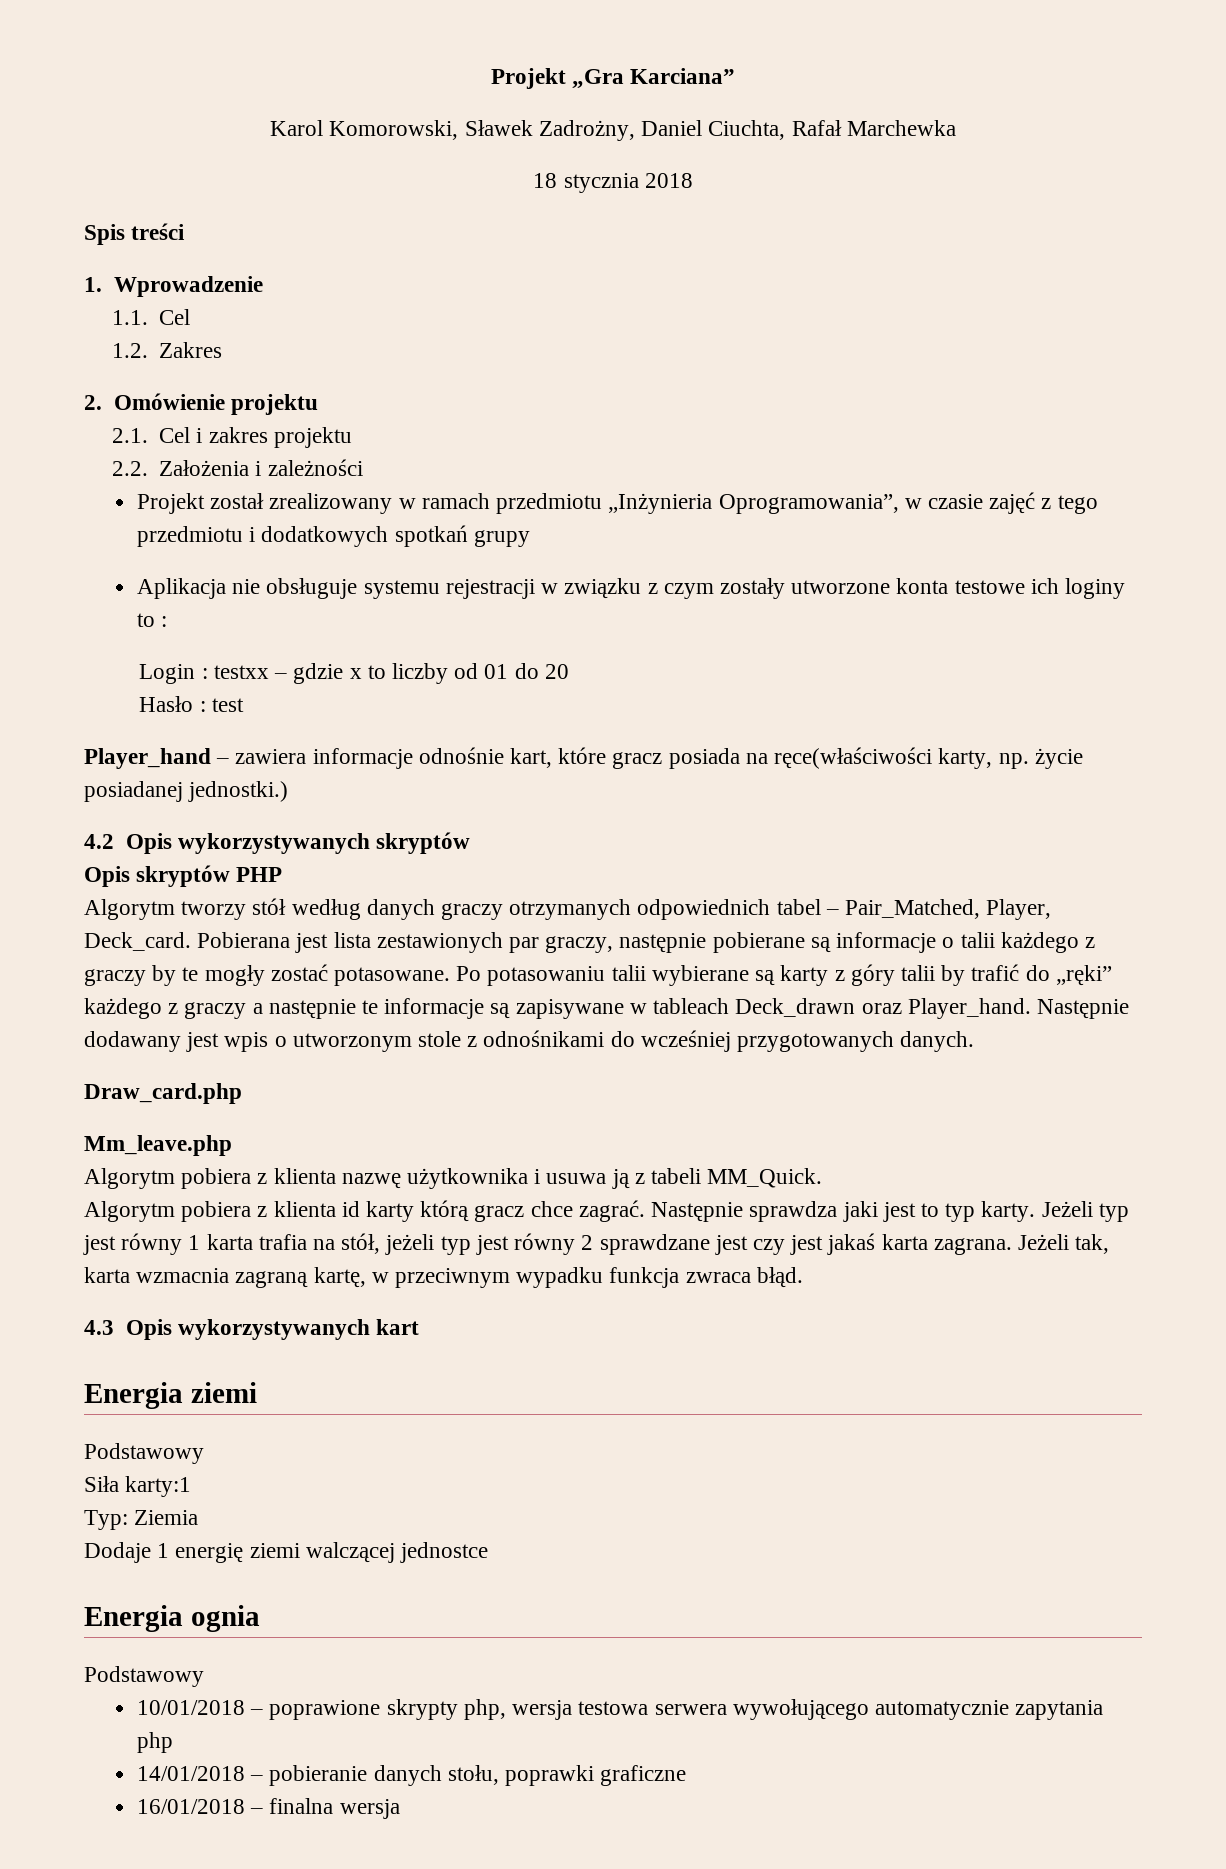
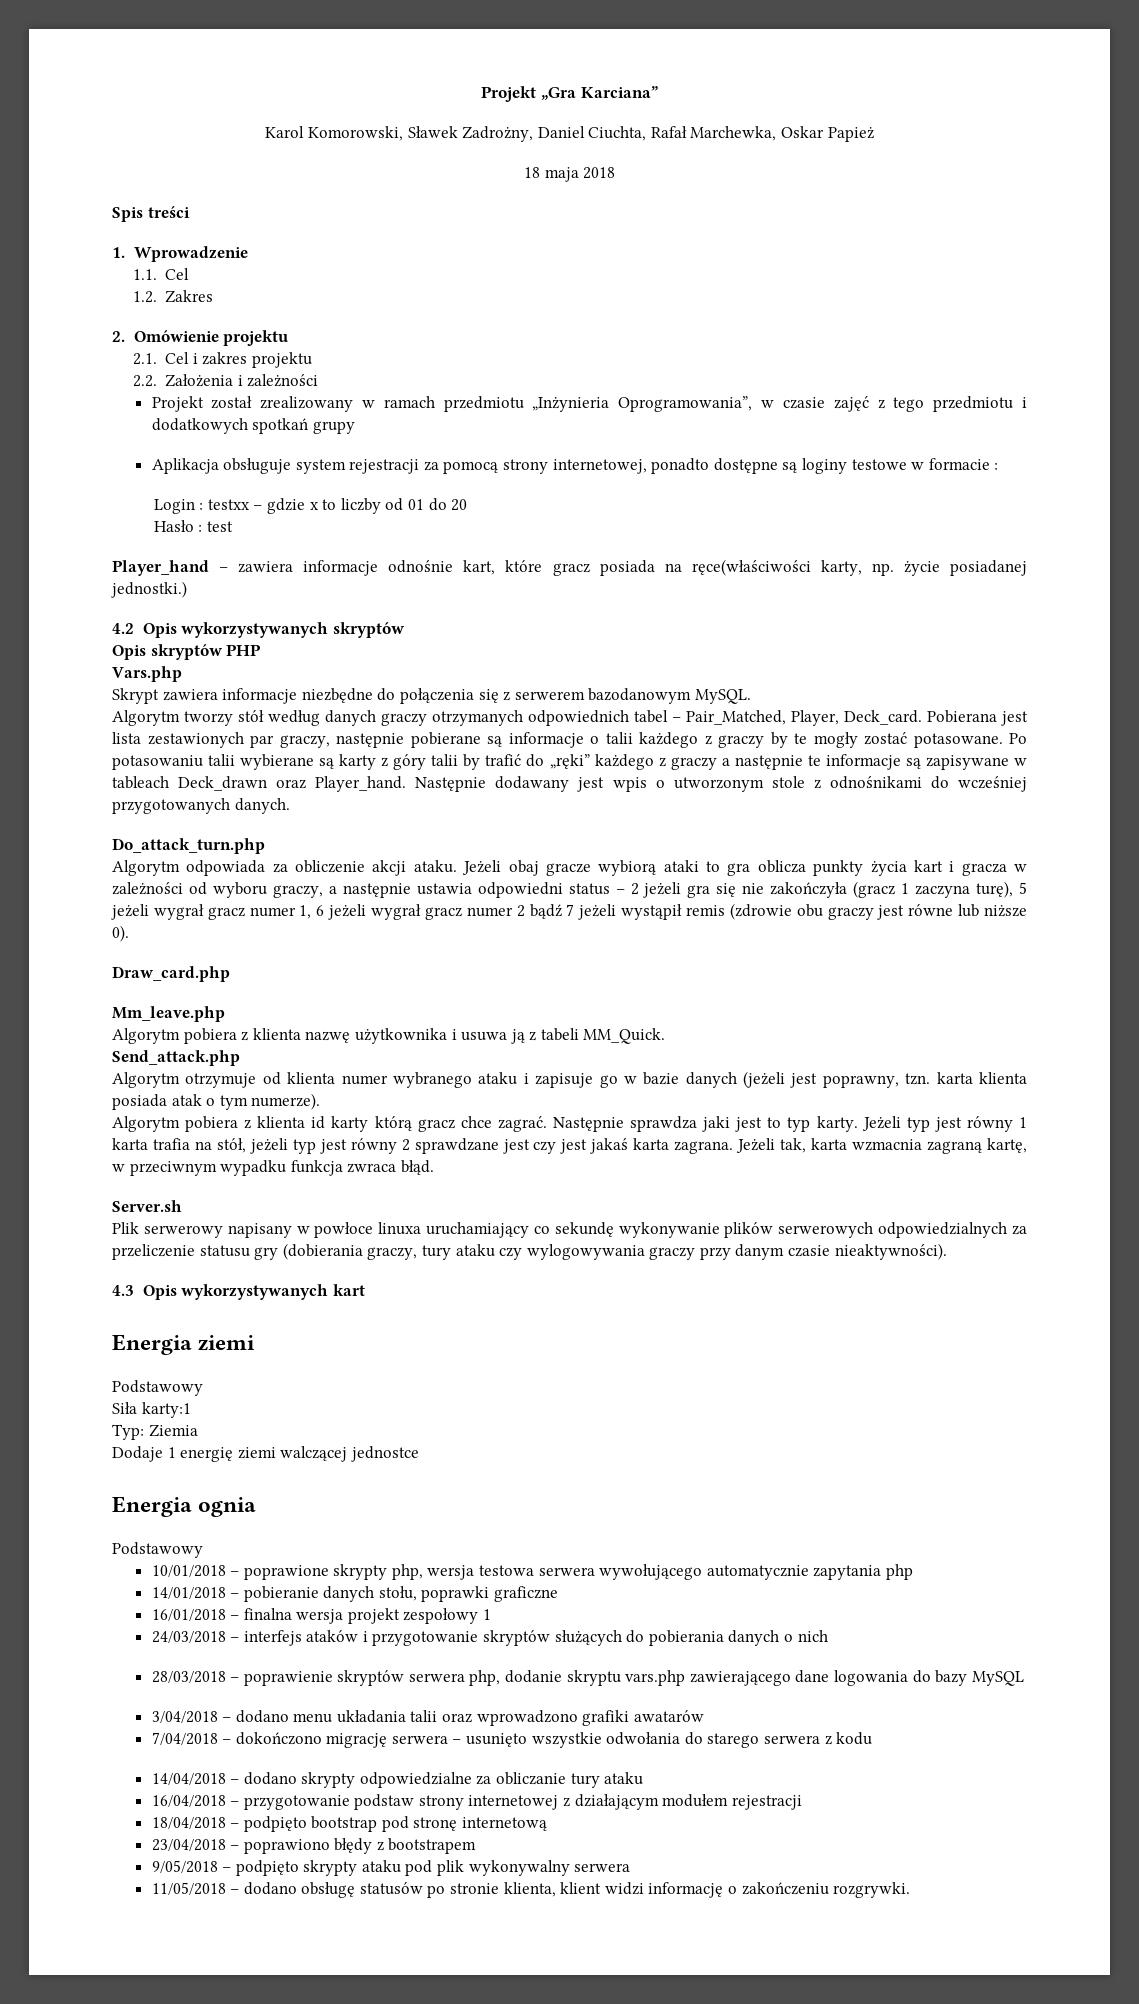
- Karol Komorowski, Sławek Zadrożny, Daniel Ciuchta, Rafał Marchewka
+ Karol Komorowski, Sławek Zadrożny, Daniel Ciuchta, Rafał Marchewka, Oskar Papież
- 18 stycznia 2018
+ 18 maja 2018
- Aplikacja nie obsługuje systemu rejestracji w związku z czym zostały utworzone konta testowe ich loginy to :
+ Aplikacja obsługuje system rejestracji za pomocą strony internetowej, ponadto dostępne są loginy testowe w formacie :
+ Vars.php
+ Skrypt zawiera informacje niezbędne do połączenia się z serwerem bazodanowym MySQL.
+ Do_attack_turn.php
+ Algorytm odpowiada za obliczenie akcji ataku. Jeżeli obaj gracze wybiorą ataki to gra oblicza punkty życia kart i gracza w zależności od wyboru graczy, a następnie ustawia odpowiedni status – 2 jeżeli gra się nie zakończyła (gracz 1 zaczyna turę), 5 jeżeli wygrał gracz numer 1, 6 jeżeli wygrał gracz numer 2 bądź 7 jeżeli wystąpił remis (zdrowie obu graczy jest równe lub niższe 0).
+ Send_attack.php
+ Algorytm otrzymuje od klienta numer wybranego ataku i zapisuje go w bazie danych (jeżeli jest poprawny, tzn. karta klienta posiada atak o tym numerze).
+ Server.sh
+ Plik serwerowy napisany w powłoce linuxa uruchamiający co sekundę wykonywanie plików serwerowych odpowiedzialnych za przeliczenie statusu gry (dobierania graczy, tury ataku czy wylogowywania graczy przy danym czasie nieaktywności).
- 16/01/2018 – finalna wersja
+ 16/01/2018 – finalna wersja projekt zespołowy 1
+ 24/03/2018 – interfejs ataków i przygotowanie skryptów służących do pobierania danych o nich
+ 28/03/2018 – poprawienie skryptów serwera php, dodanie skryptu vars.php zawierającego dane logowania do bazy MySQL
+ 3/04/2018 – dodano menu układania talii oraz wprowadzono grafiki awatarów
+ 7/04/2018 – dokończono migrację serwera – usunięto wszystkie odwołania do starego serwera z kodu
+ 14/04/2018 – dodano skrypty odpowiedzialne za obliczanie tury ataku
+ 16/04/2018 – przygotowanie podstaw strony internetowej z działającym modułem rejestracji
+ 18/04/2018 – podpięto bootstrap pod stronę internetową
+ 23/04/2018 – poprawiono błędy z bootstrapem
+ 9/05/2018 – podpięto skrypty ataku pod plik wykonywalny serwera
+ 11/05/2018 – dodano obsługę statusów po stronie klienta, klient widzi informację o zakończeniu rozgrywki.

